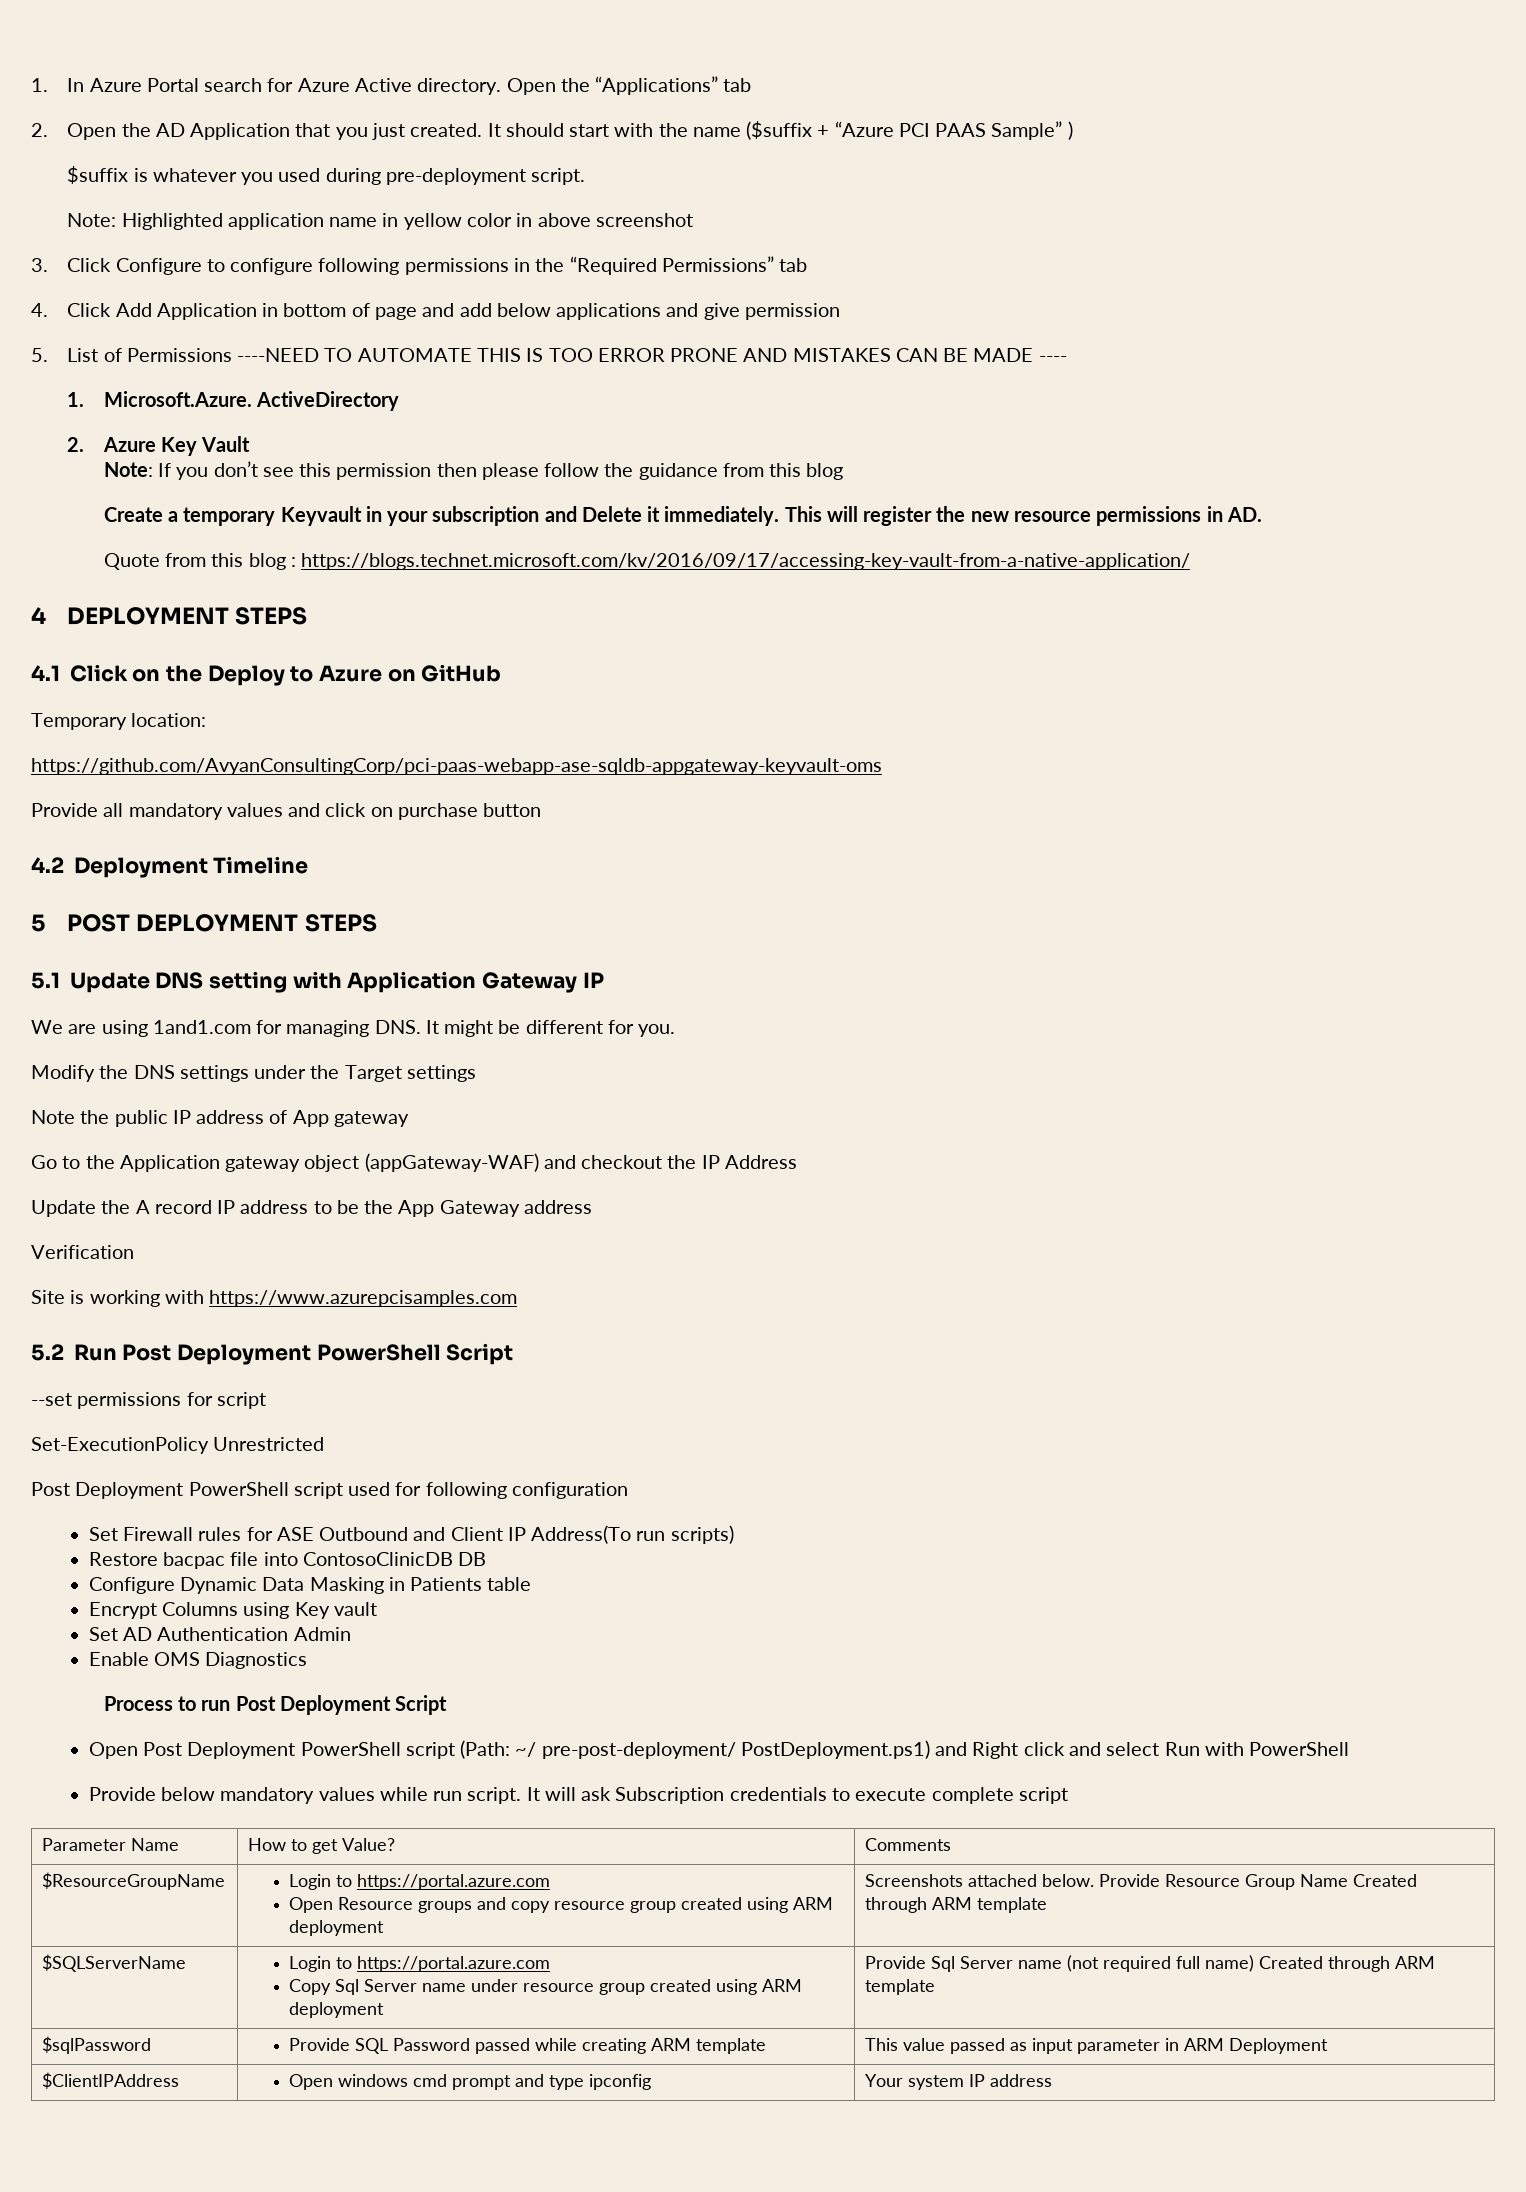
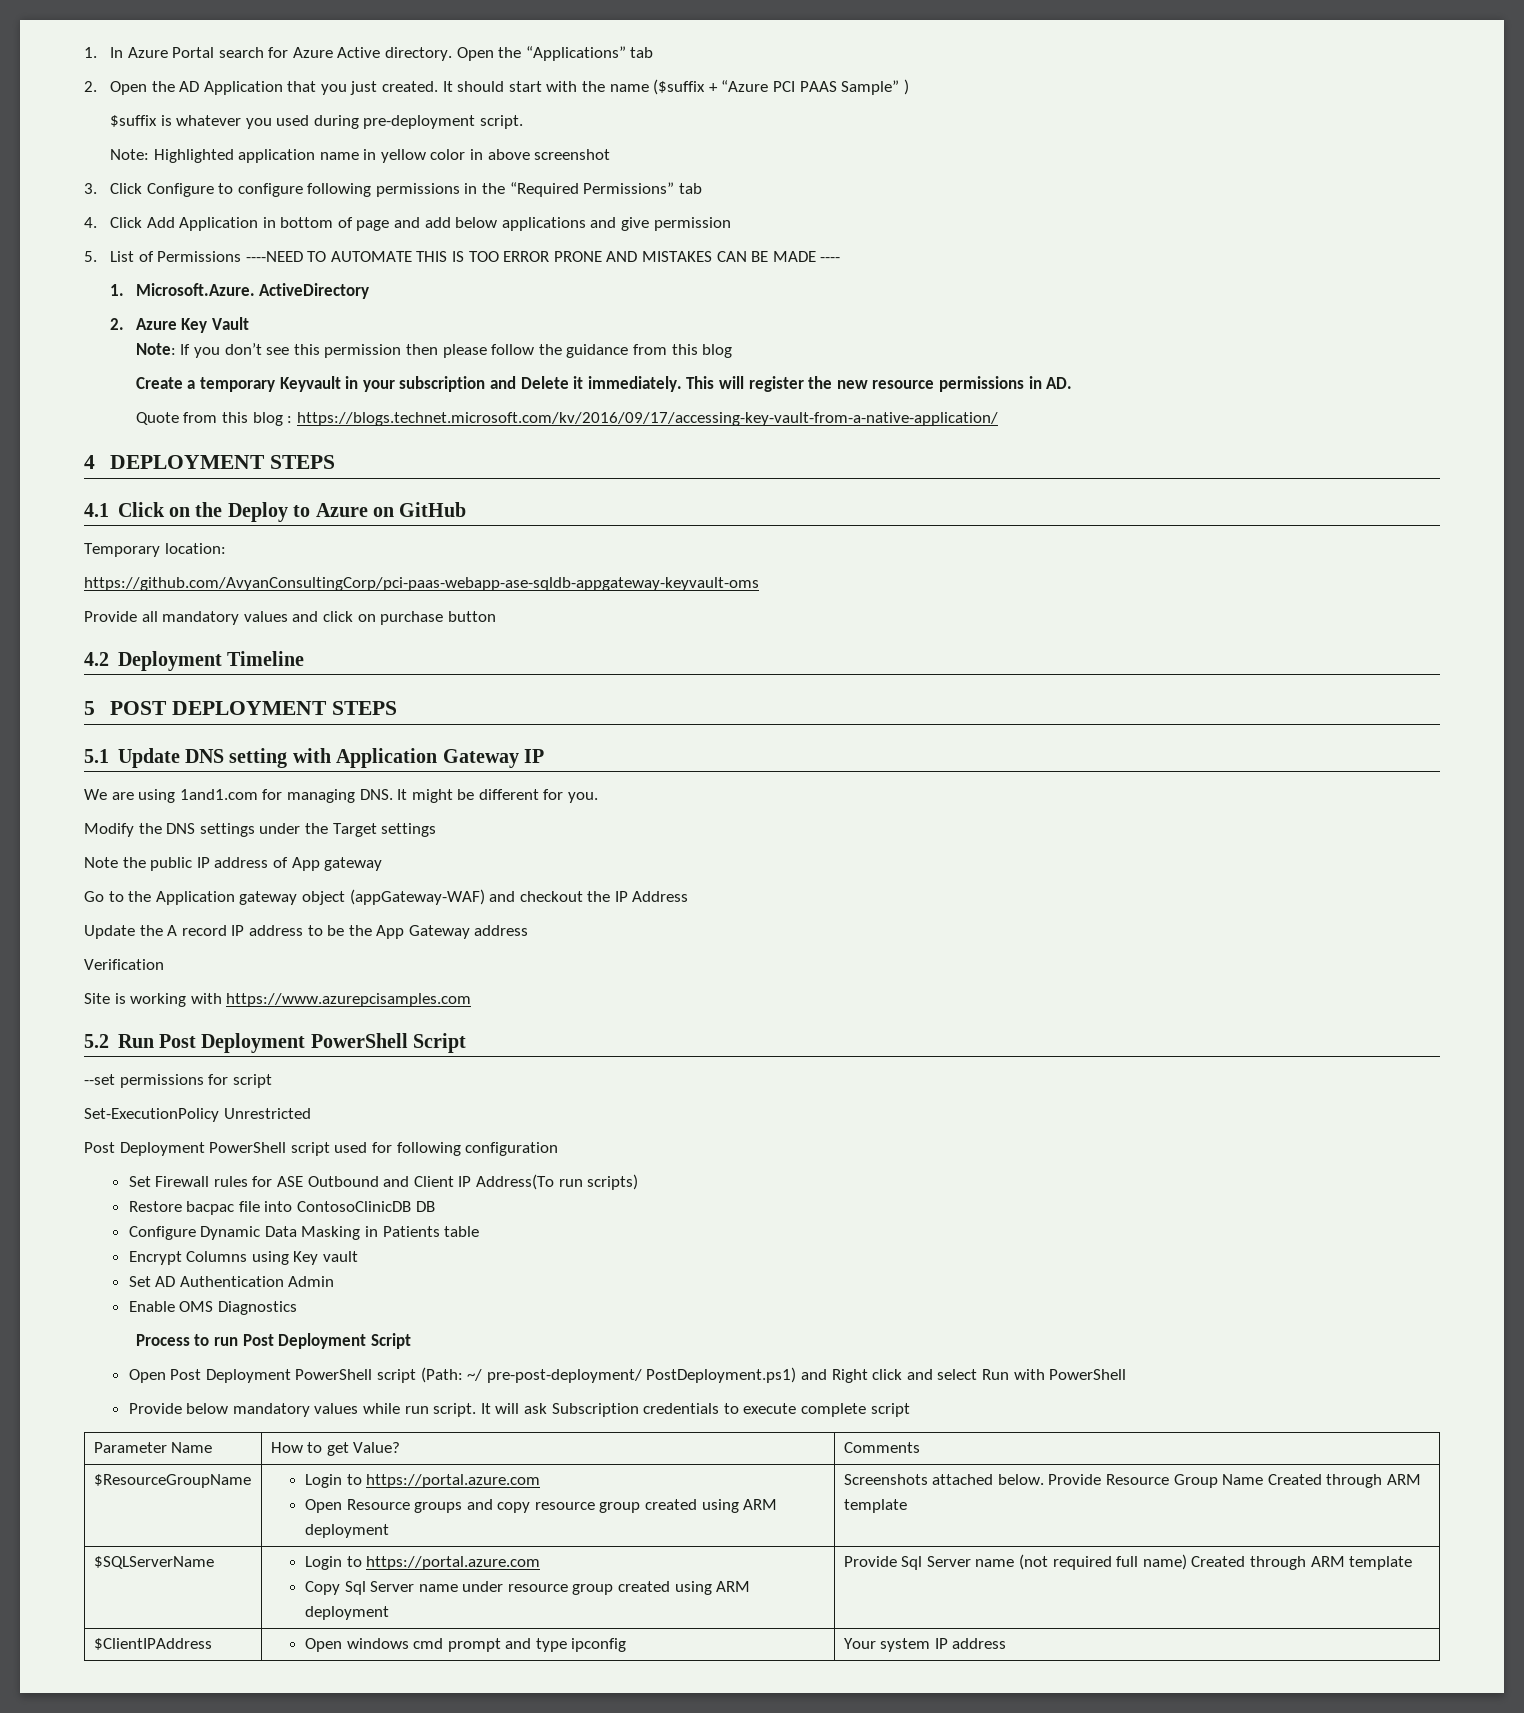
- $sqlPassword | Provide SQL Password passed while creating ARM template | This value passed as input parameter in ARM Deployment

